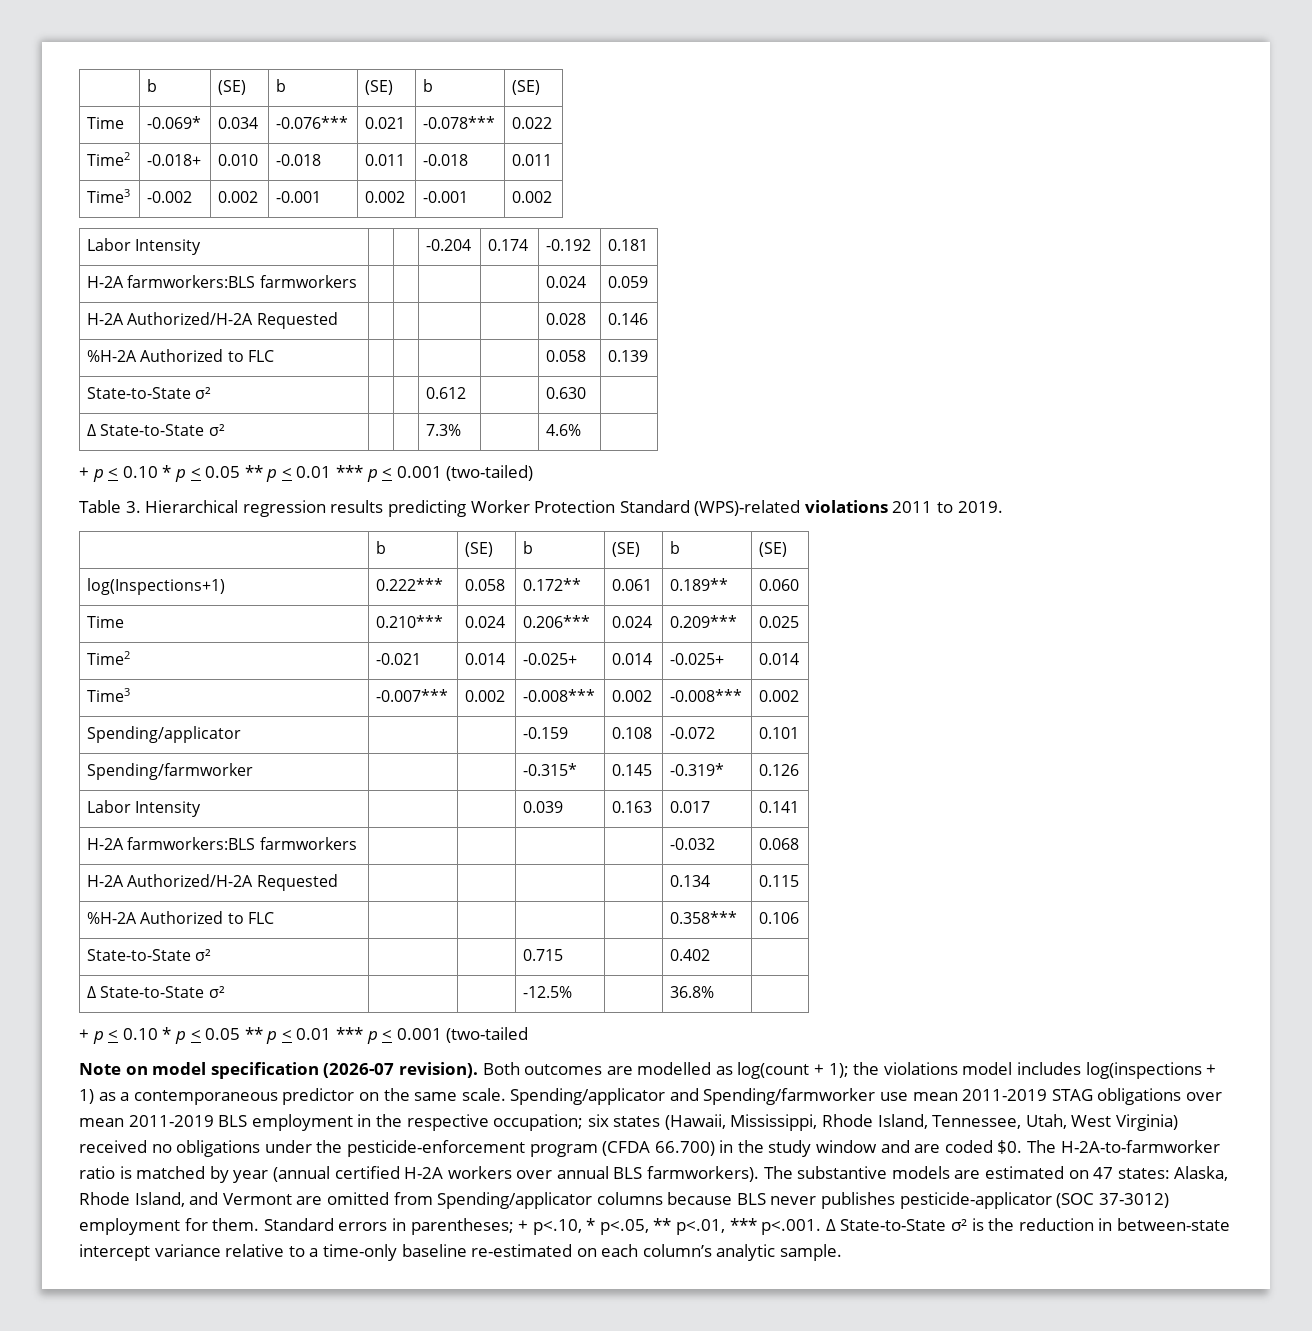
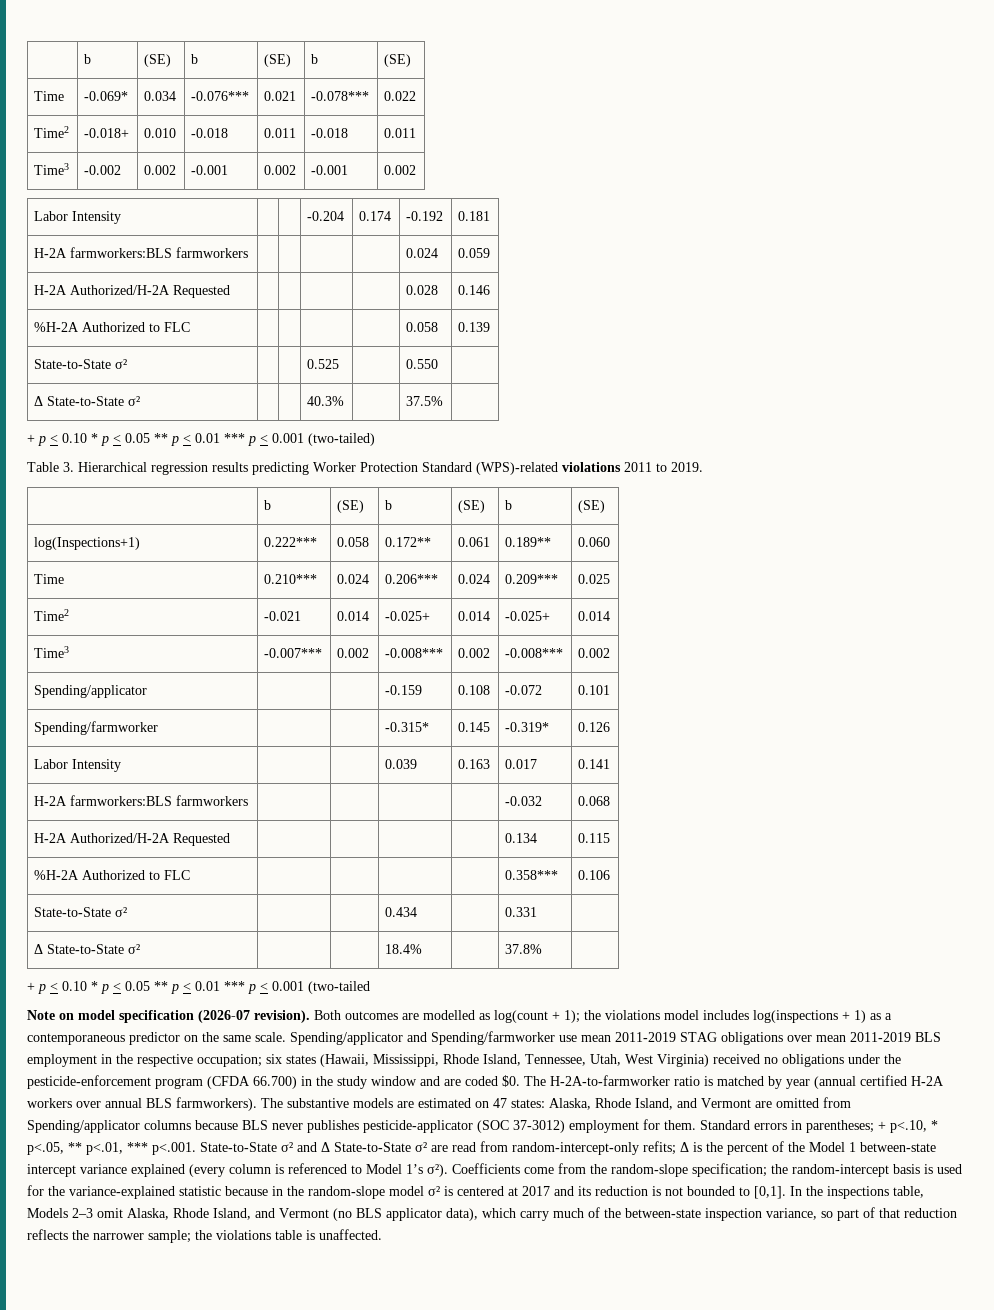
- State-to-State σ² | | | 0.612 | | 0.630 |
- Δ State-to-State σ² | | | 7.3% | | 4.6% |
+ State-to-State σ² | | | 0.525 | | 0.550 |
+ Δ State-to-State σ² | | | 40.3% | | 37.5% |
- State-to-State σ² | | | 0.715 | | 0.402 |
- Δ State-to-State σ² | | | -12.5% | | 36.8% |
+ State-to-State σ² | | | 0.434 | | 0.331 |
+ Δ State-to-State σ² | | | 18.4% | | 37.8% |
- Standard errors in parentheses; + p<.10, * p<.05, ** p<.01, *** p<.001. Δ State-to-State σ² is the reduction in between-state intercept variance relative to a time-only baseline re-estimated on each column’s analytic sample.
+ Standard errors in parentheses; + p<.10, * p<.05, ** p<.01, *** p<.001. State-to-State σ² and Δ State-to-State σ² are read from random-intercept-only refits; Δ is the percent of the Model 1 between-state intercept variance explained (every column is referenced to Model 1’s σ²). Coefficients come from the random-slope specification; the random-intercept basis is used for the variance-explained statistic because in the random-slope model σ² is centered at 2017 and its reduction is not bounded to [0,1]. In the inspections table, Models 2–3 omit Alaska, Rhode Island, and Vermont (no BLS applicator data), which carry much of the between-state inspection variance, so part of that reduction reflects the narrower sample; the violations table is unaffected.

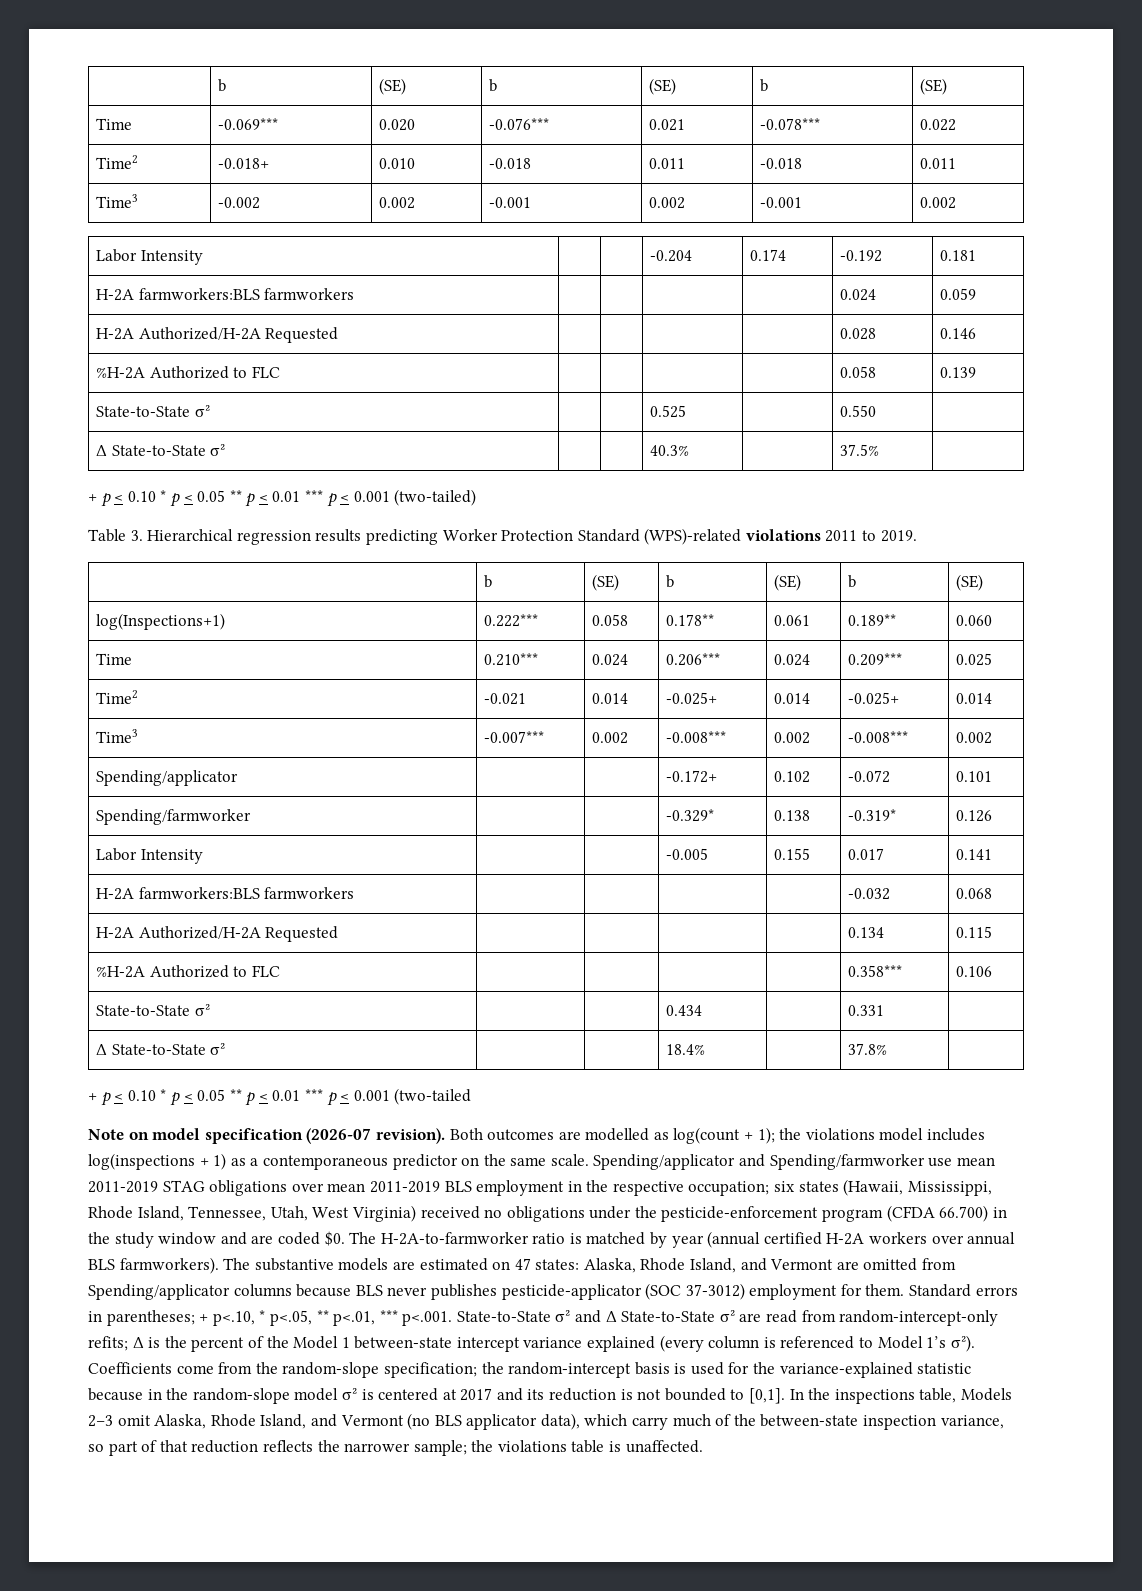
- Time | -0.069* | 0.034 | -0.076*** | 0.021 | -0.078*** | 0.022
+ Time | -0.069*** | 0.020 | -0.076*** | 0.021 | -0.078*** | 0.022
- log(Inspections+1) | 0.222*** | 0.058 | 0.172** | 0.061 | 0.189** | 0.060
+ log(Inspections+1) | 0.222*** | 0.058 | 0.178** | 0.061 | 0.189** | 0.060
- Spending/applicator | | | -0.159 | 0.108 | -0.072 | 0.101
+ Spending/applicator | | | -0.172+ | 0.102 | -0.072 | 0.101
- Spending/farmworker | | | -0.315* | 0.145 | -0.319* | 0.126
+ Spending/farmworker | | | -0.329* | 0.138 | -0.319* | 0.126
- Labor Intensity | | | 0.039 | 0.163 | 0.017 | 0.141
+ Labor Intensity | | | -0.005 | 0.155 | 0.017 | 0.141

